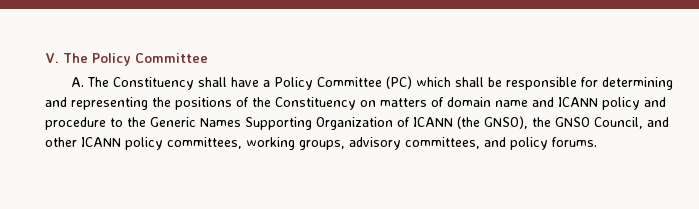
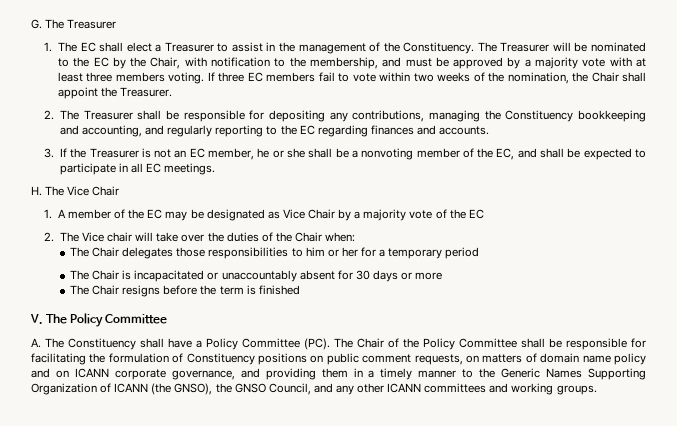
+ G. The Treasurer
+ 1. The EC shall elect a Treasurer to assist in the management of the Constituency. The Treasurer will be nominated to the EC by the Chair, with notification to the membership, and must be approved by a majority vote with at least three members voting. If three EC members fail to vote within two weeks of the nomination, the Chair shall appoint the Treasurer.
+ 2. The Treasurer shall be responsible for depositing any contributions, managing the Constituency bookkeeping and accounting, and regularly reporting to the EC regarding finances and accounts.
+ 3. If the Treasurer is not an EC member, he or she shall be a nonvoting member of the EC, and shall be expected to participate in all EC meetings.
+ H. The Vice Chair
+ 1. A member of the EC may be designated as Vice Chair by a majority vote of the EC
+ 2. The Vice chair will take over the duties of the Chair when:
+ The Chair delegates those responsibilities to him or her for a temporary period
+ The Chair is incapacitated or unaccountably absent for 30 days or more
+ The Chair resigns before the term is finished
- A. The Constituency shall have a Policy Committee (PC) which shall be responsible for determining and representing the positions of the Constituency on matters of domain name and ICANN policy and procedure to the Generic Names Supporting Organization of ICANN (the GNSO), the GNSO Council, and other ICANN policy committees, working groups, advisory committees, and policy forums.
+ A. The Constituency shall have a Policy Committee (PC). The Chair of the Policy Committee shall be responsible for facilitating the formulation of Constituency positions on public comment requests, on matters of domain name policy and on ICANN corporate governance, and providing them in a timely manner to the Generic Names Supporting Organization of ICANN (the GNSO), the GNSO Council, and any other ICANN committees and working groups.

